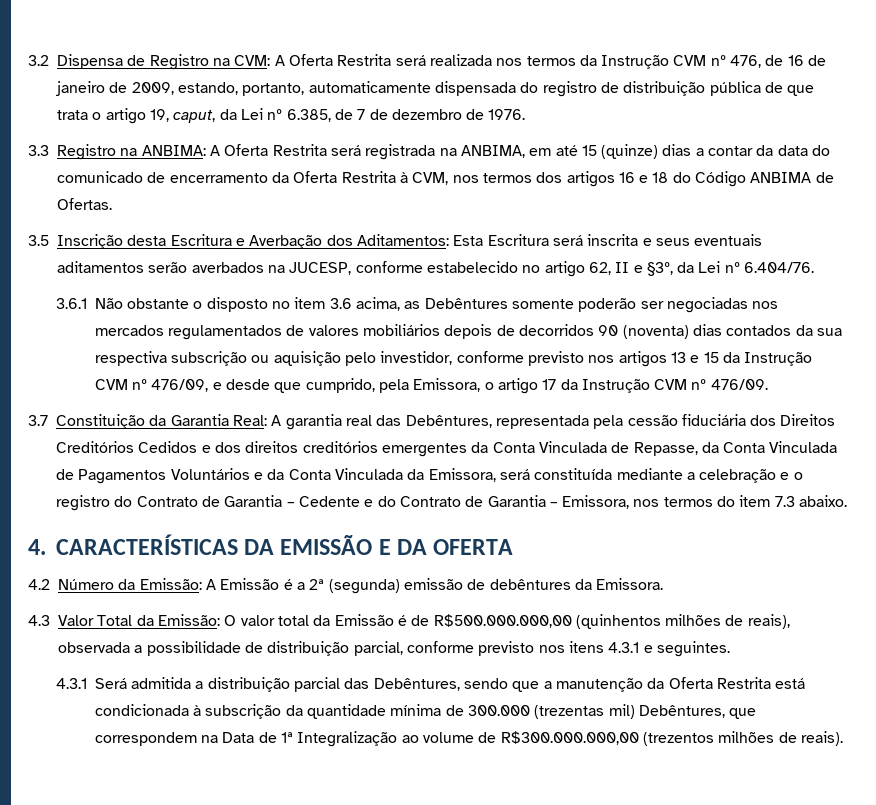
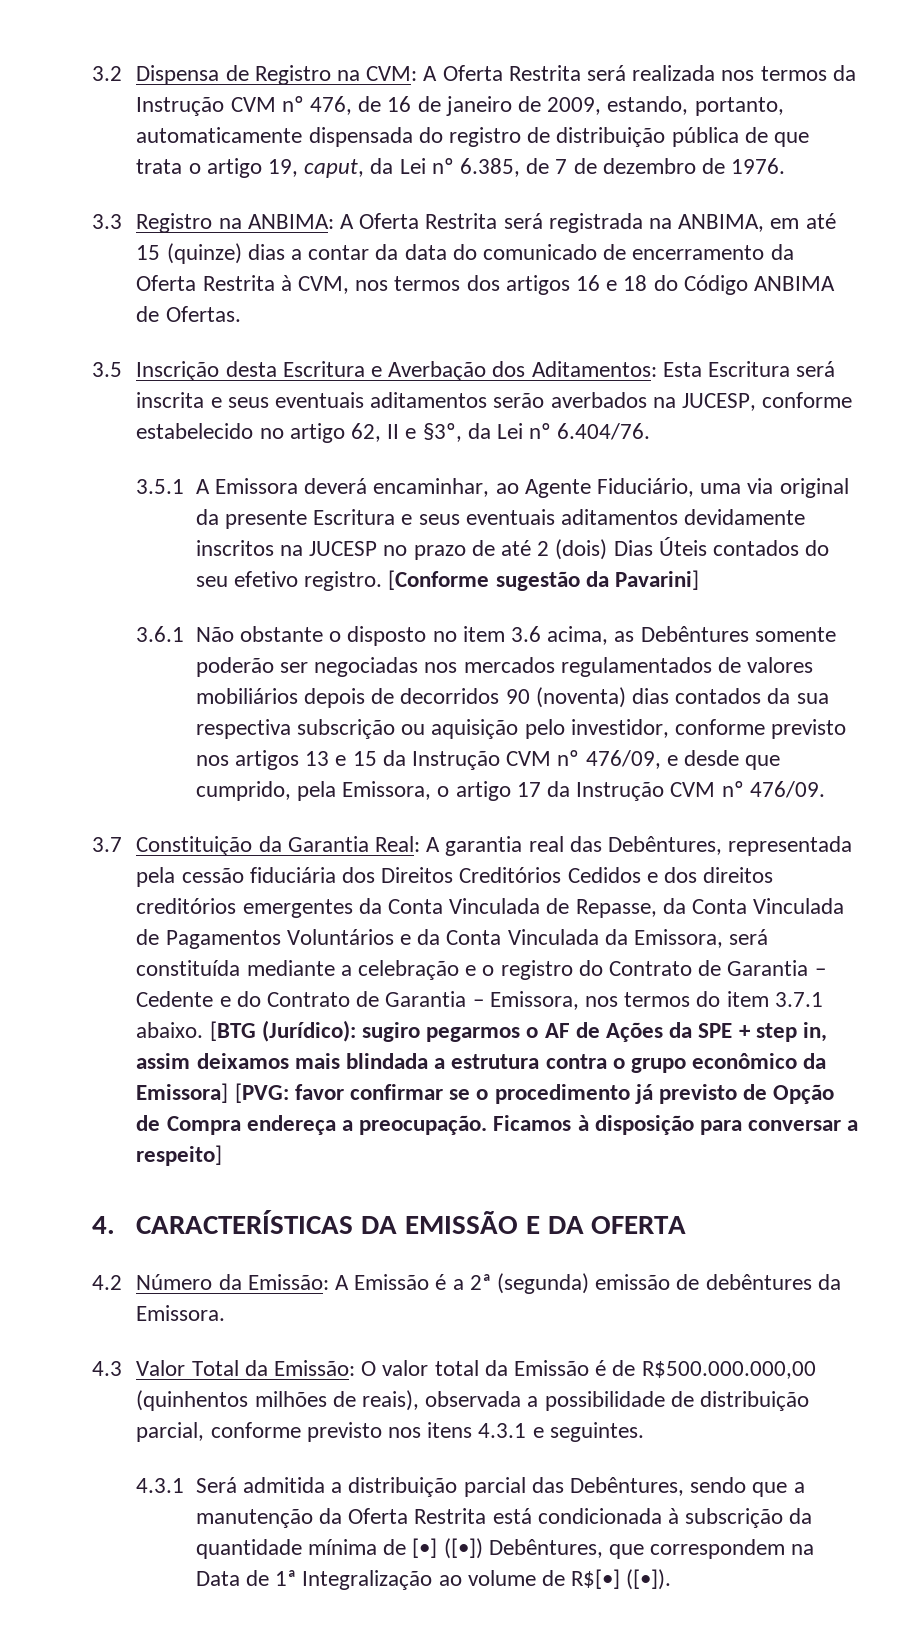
+ 3.5.1 A Emissora deverá encaminhar, ao Agente Fiduciário, uma via original da presente Escritura e seus eventuais aditamentos devidamente inscritos na JUCESP no prazo de até 2 (dois) Dias Úteis contados do seu efetivo registro. [Conforme sugestão da Pavarini]
- A garantia real das Debêntures, representada pela cessão fiduciária dos Direitos Creditórios Cedidos e dos direitos creditórios emergentes da Conta Vinculada de Repasse, da Conta Vinculada de Pagamentos Voluntários e da Conta Vinculada da Emissora, será constituída mediante a celebração e o registro do Contrato de Garantia – Cedente e do Contrato de Garantia – Emissora, nos termos do item 7.3 abaixo.
+ A garantia real das Debêntures, representada pela cessão fiduciária dos Direitos Creditórios Cedidos e dos direitos creditórios emergentes da Conta Vinculada de Repasse, da Conta Vinculada de Pagamentos Voluntários e da Conta Vinculada da Emissora, será constituída mediante a celebração e o registro do Contrato de Garantia – Cedente e do Contrato de Garantia – Emissora, nos termos do item 3.7.1 abaixo. [BTG (Jurídico): sugiro pegarmos o AF de Ações da SPE + step in, assim deixamos mais blindada a estrutura contra o grupo econômico da Emissora] [PVG: favor confirmar se o procedimento já previsto de Opção de Compra endereça a preocupação. Ficamos à disposição para conversar a respeito]
- 4.3.1 Será admitida a distribuição parcial das Debêntures, sendo que a manutenção da Oferta Restrita está condicionada à subscrição da quantidade mínima de 300.000 (trezentas mil) Debêntures, que correspondem na Data de 1ª Integralização ao volume de R$300.000.000,00 (trezentos milhões de reais).
+ 4.3.1 Será admitida a distribuição parcial das Debêntures, sendo que a manutenção da Oferta Restrita está condicionada à subscrição da quantidade mínima de [•] ([•]) Debêntures, que correspondem na Data de 1ª Integralização ao volume de R$[•] ([•]).

